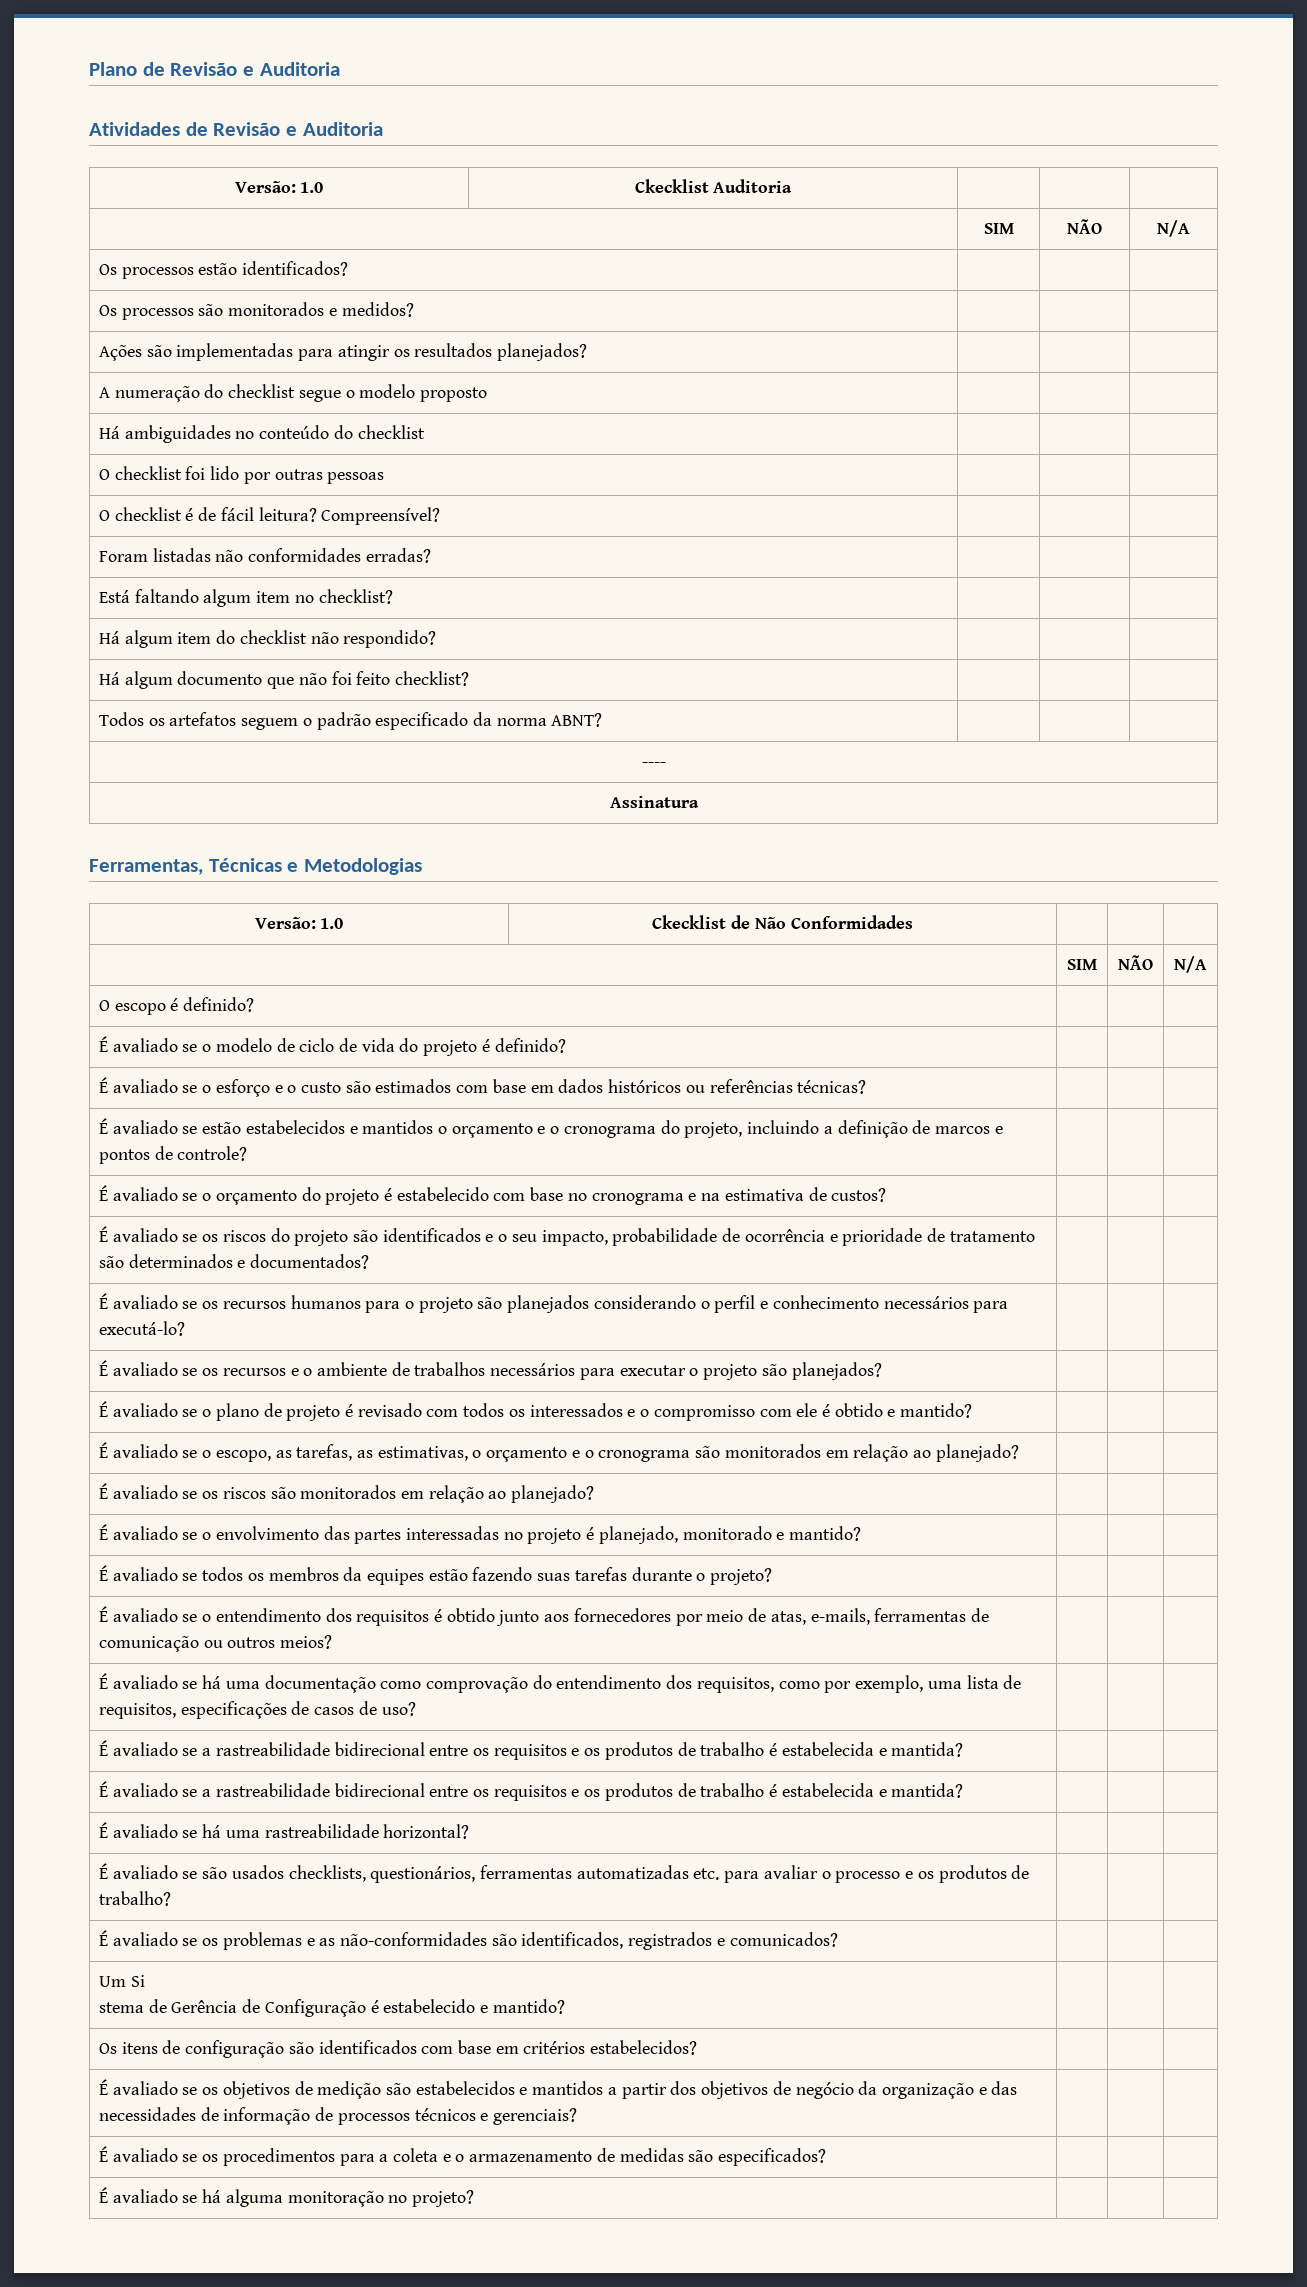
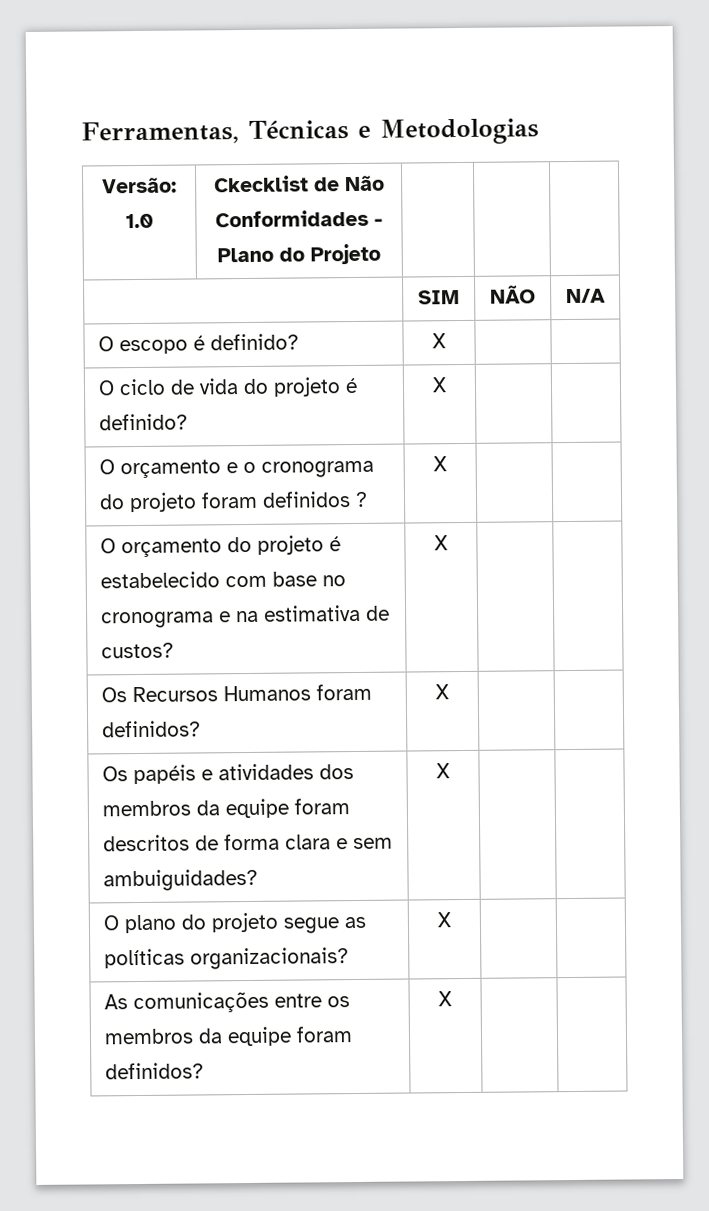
- Plano de Revisão e Auditoria
- Atividades de Revisão e Auditoria
- Versão: 1.0 | Ckecklist Auditoria | | |
- | SIM | NÃO | N/A
- Os processos estão identificados? | | |
- Os processos são monitorados e medidos? | | |
- Ações são implementadas para atingir os resultados planejados? | | |
- A numeração do checklist segue o modelo proposto | | |
- Há ambiguidades no conteúdo do checklist | | |
- O checklist foi lido por outras pessoas | | |
- O checklist é de fácil leitura? Compreensível? | | |
- Foram listadas não conformidades erradas? | | |
- Está faltando algum item no checklist? | | |
- Há algum item do checklist não respondido? | | |
- Há algum documento que não foi feito checklist? | | |
- Todos os artefatos seguem o padrão especificado da norma ABNT? | | |
- ----
- Assinatura
- Versão: 1.0 | Ckecklist de Não Conformidades | | |
+ Versão: 1.0 | Ckecklist de Não Conformidades - Plano do Projeto | | |
- O escopo é definido? | | |
- É avaliado se o modelo de ciclo de vida do projeto é definido? | | |
- É avaliado se o esforço e o custo são estimados com base em dados históricos ou referências técnicas? | | |
- É avaliado se estão estabelecidos e mantidos o orçamento e o cronograma do projeto, incluindo a definição de marcos e pontos de controle? | | |
- É avaliado se o orçamento do projeto é estabelecido com base no cronograma e na estimativa de custos? | | |
- É avaliado se os riscos do projeto são identificados e o seu impacto, probabilidade de ocorrência e prioridade de tratamento são determinados e documentados? | | |
- É avaliado se os recursos humanos para o projeto são planejados considerando o perfil e conhecimento necessários para executá-lo? | | |
- É avaliado se os recursos e o ambiente de trabalhos necessários para executar o projeto são planejados? | | |
- É avaliado se o plano de projeto é revisado com todos os interessados e o compromisso com ele é obtido e mantido? | | |
- É avaliado se o escopo, as tarefas, as estimativas, o orçamento e o cronograma são monitorados em relação ao planejado? | | |
- É avaliado se os riscos são monitorados em relação ao planejado? | | |
- É avaliado se o envolvimento das partes interessadas no projeto é planejado, monitorado e mantido? | | |
- É avaliado se todos os membros da equipes estão fazendo suas tarefas durante o projeto? | | |
- É avaliado se o entendimento dos requisitos é obtido junto aos fornecedores por meio de atas, e-mails, ferramentas de comunicação ou outros meios? | | |
- É avaliado se há uma documentação como comprovação do entendimento dos requisitos, como por exemplo, uma lista de requisitos, especificações de casos de uso? | | |
- É avaliado se a rastreabilidade bidirecional entre os requisitos e os produtos de trabalho é estabelecida e mantida? | | |
- É avaliado se a rastreabilidade bidirecional entre os requisitos e os produtos de trabalho é estabelecida e mantida? | | |
- É avaliado se há uma rastreabilidade horizontal? | | |
- É avaliado se são usados checklists, questionários, ferramentas automatizadas etc. para avaliar o processo e os produtos de trabalho? | | |
- É avaliado se os problemas e as não-conformidades são identificados, registrados e comunicados? | | |
- Um Si
- stema de Gerência de Configuração é estabelecido e mantido? | | |
- Os itens de configuração são identificados com base em critérios estabelecidos? | | |
- É avaliado se os objetivos de medição são estabelecidos e mantidos a partir dos objetivos de negócio da organização e das necessidades de informação de processos técnicos e gerenciais? | | |
- É avaliado se os procedimentos para a coleta e o armazenamento de medidas são especificados? | | |
- É avaliado se há alguma monitoração no projeto? | | |
+ O escopo é definido? | X | |
+ O ciclo de vida do projeto é definido? | X | |
+ O orçamento e o cronograma do projeto foram definidos ? | X | |
+ O orçamento do projeto é estabelecido com base no cronograma e na estimativa de custos? | X | |
+ Os Recursos Humanos foram definidos? | X | |
+ Os papéis e atividades dos membros da equipe foram descritos de forma clara e sem ambuiguidades? | X | |
+ O plano do projeto segue as políticas organizacionais? | X | |
+ As comunicações entre os membros da equipe foram definidos? | X | |

